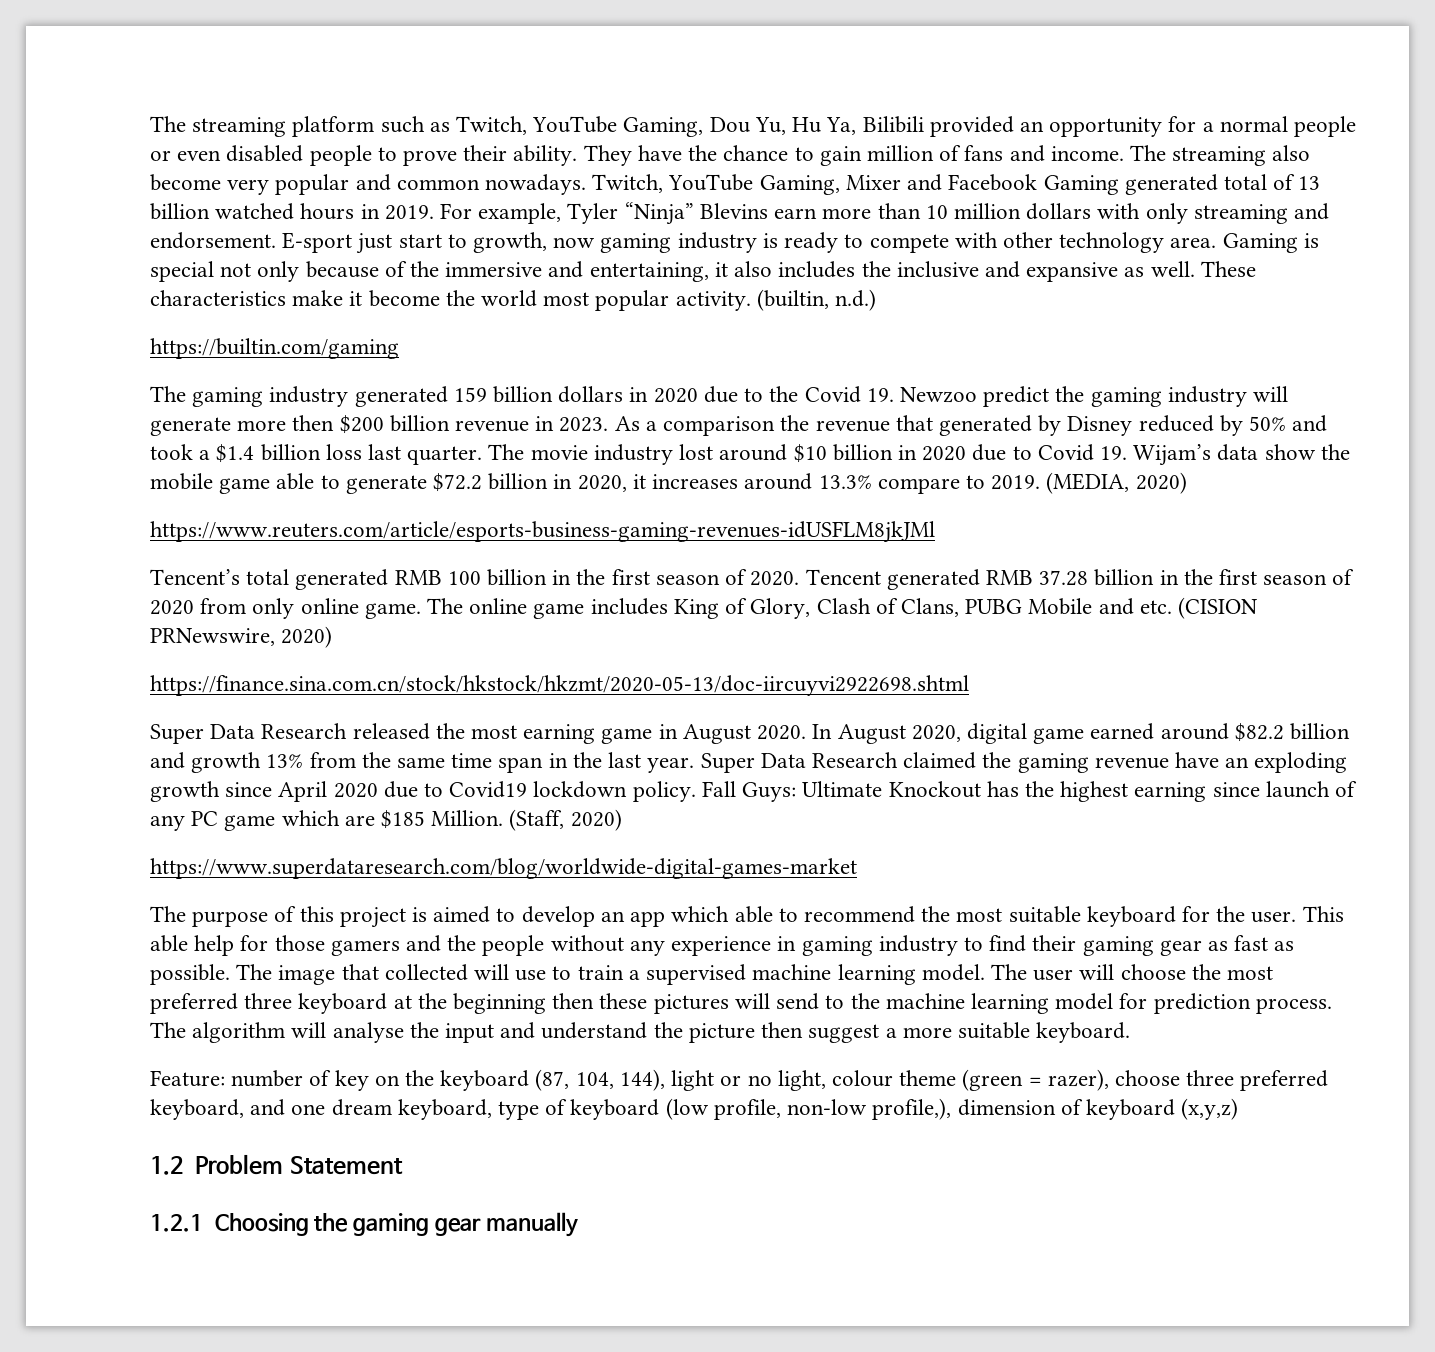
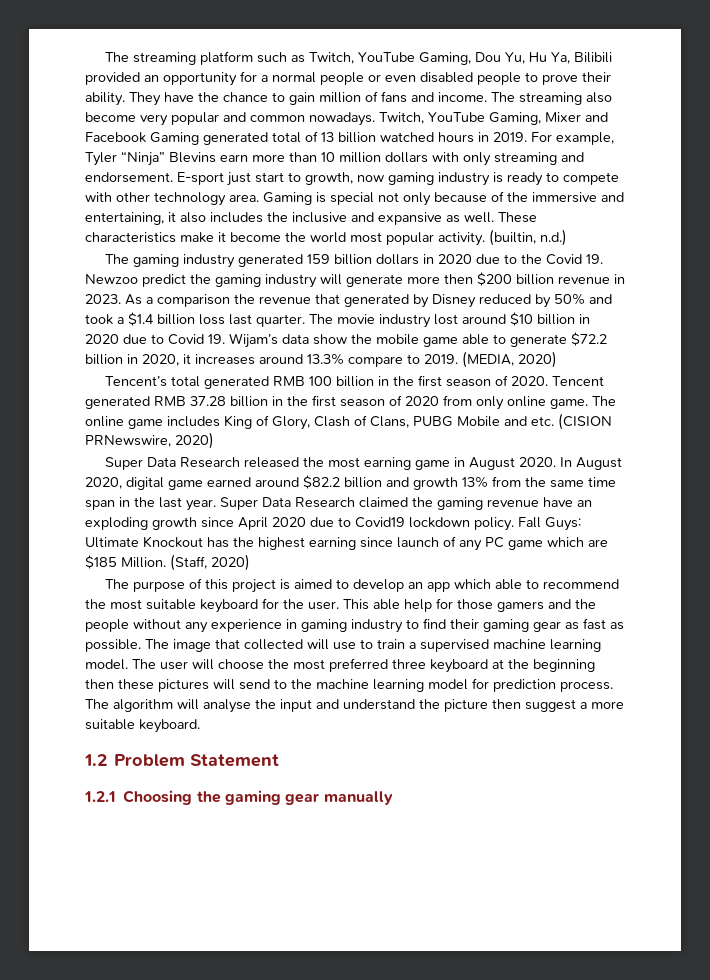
- https://builtin.com/gaming
- https://www.reuters.com/article/esports-business-gaming-revenues-idUSFLM8jkJMl
- https://finance.sina.com.cn/stock/hkstock/hkzmt/2020-05-13/doc-iircuyvi2922698.shtml
- https://www.superdataresearch.com/blog/worldwide-digital-games-market
- Feature: number of key on the keyboard (87, 104, 144), light or no light, colour theme (green = razer), choose three preferred keyboard, and one dream keyboard, type of keyboard (low profile, non-low profile,), dimension of keyboard (x,y,z)

